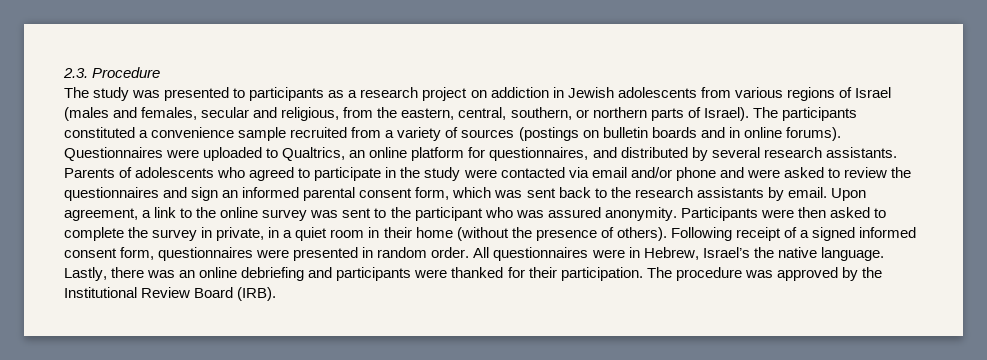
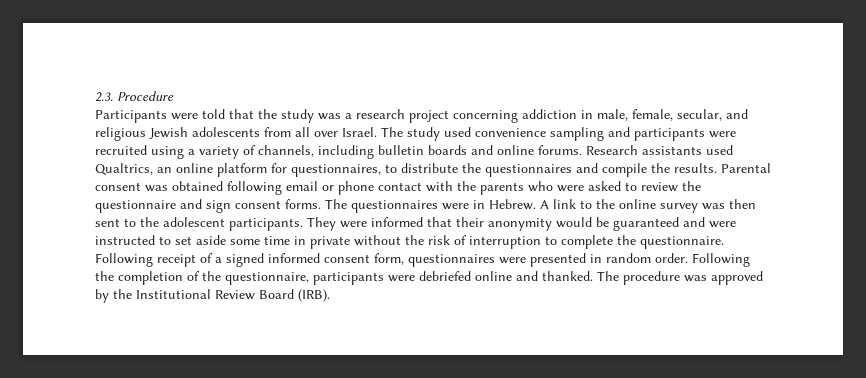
- The study was presented to participants as a research project on addiction in Jewish adolescents from various regions of Israel (males and females, secular and religious, from the eastern, central, southern, or northern parts of Israel). The participants constituted a convenience sample recruited from a variety of sources (postings on bulletin boards and in online forums). Questionnaires were uploaded to Qualtrics, an online platform for questionnaires, and distributed by several research assistants. Parents of adolescents who agreed to participate in the study were contacted via email and/or phone and were asked to review the questionnaires and sign an informed parental consent form, which was sent back to the research assistants by email. Upon agreement, a link to the online survey was sent to the participant who was assured anonymity. Participants were then asked to complete the survey in private, in a quiet room in their home (without the presence of others).
+ Participants were told that the study was a research project concerning addiction in male, female, secular, and religious Jewish adolescents from all over Israel. The study used convenience sampling and participants were recruited using a variety of channels, including bulletin boards and online forums. Research assistants used Qualtrics, an online platform for questionnaires, to distribute the questionnaires and compile the results. Parental consent was obtained following email or phone contact with the parents who were asked to review the questionnaire and sign consent forms. The questionnaires were in Hebrew. A link to the online survey was then sent to the adolescent participants. They were informed that their anonymity would be guaranteed and were instructed to set aside some time in private without the risk of interruption to complete the questionnaire.
- All questionnaires were in Hebrew, Israel’s the native language. Lastly, there was an online debriefing and participants were thanked for their participation.
+ Following the completion of the questionnaire, participants were debriefed online and thanked.

